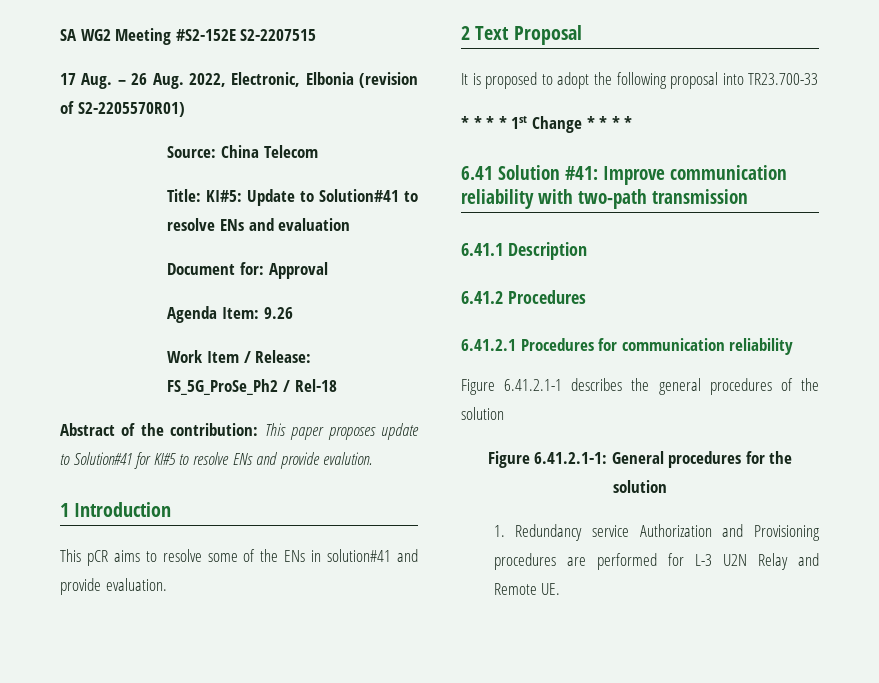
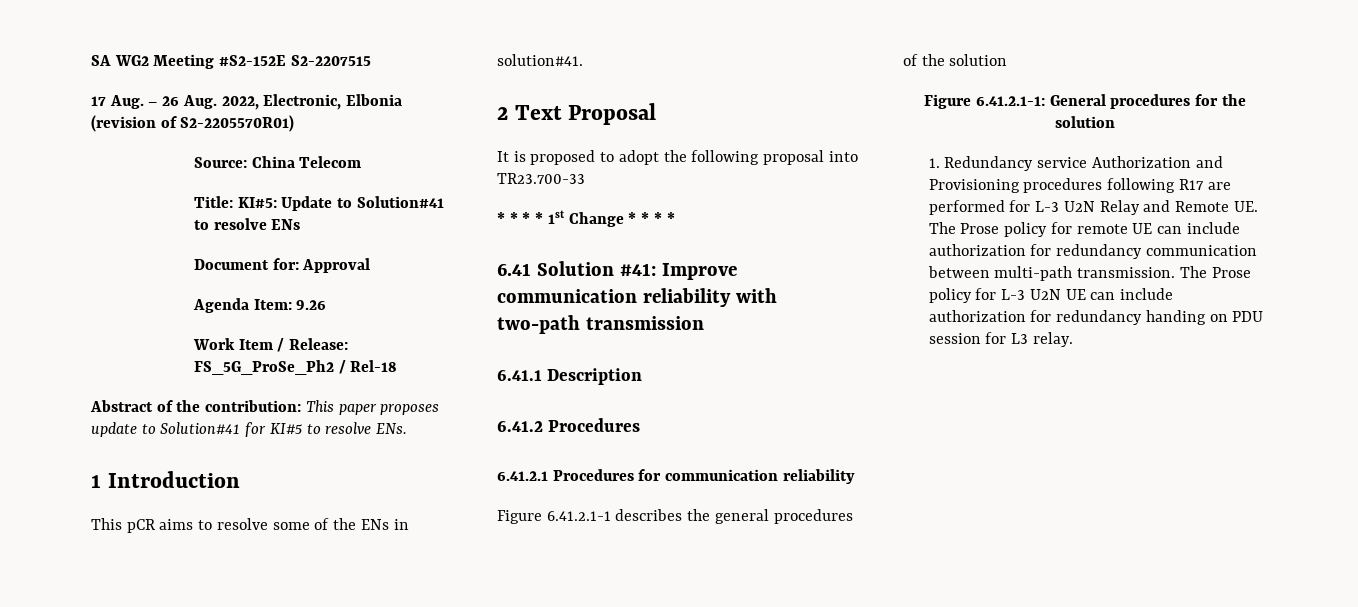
- Title: KI#5: Update to Solution#41 to resolve ENs and evaluation
+ Title: KI#5: Update to Solution#41 to resolve ENs
- Abstract of the contribution: This paper proposes update to Solution#41 for KI#5 to resolve ENs and provide evalution.
+ Abstract of the contribution: This paper proposes update to Solution#41 for KI#5 to resolve ENs.
- This pCR aims to resolve some of the ENs in solution#41 and provide evaluation.
+ This pCR aims to resolve some of the ENs in solution#41.
- 1. Redundancy service Authorization and Provisioning procedures are performed for L-3 U2N Relay and Remote UE.
+ 1. Redundancy service Authorization and Provisioning procedures following R17 are performed for L-3 U2N Relay and Remote UE. The Prose policy for remote UE can include authorization for redundancy communication between multi-path transmission. The Prose policy for L-3 U2N UE can include authorization for redundancy handing on PDU session for L3 relay.

